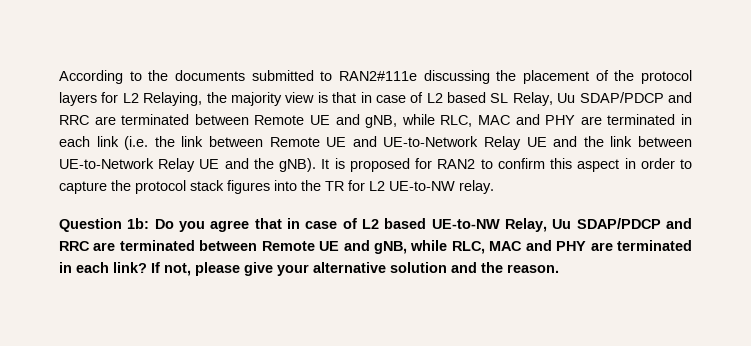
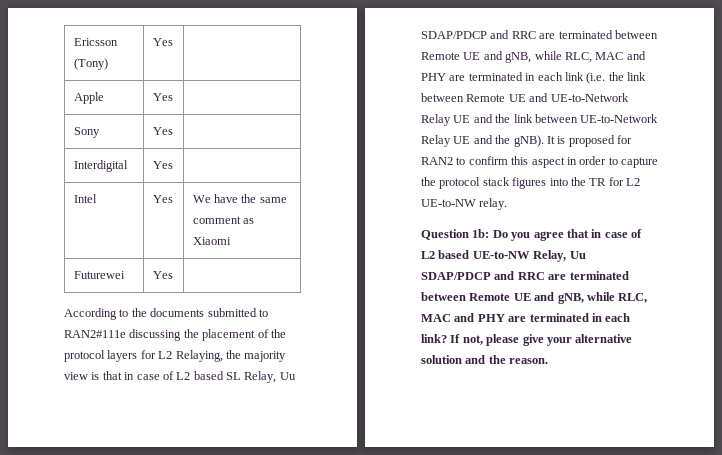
+ Ericsson (Tony) | Yes |
+ Apple | Yes |
+ Sony | Yes |
+ Interdigital | Yes |
+ Intel | Yes | We have the same comment as Xiaomi
+ Futurewei | Yes |

